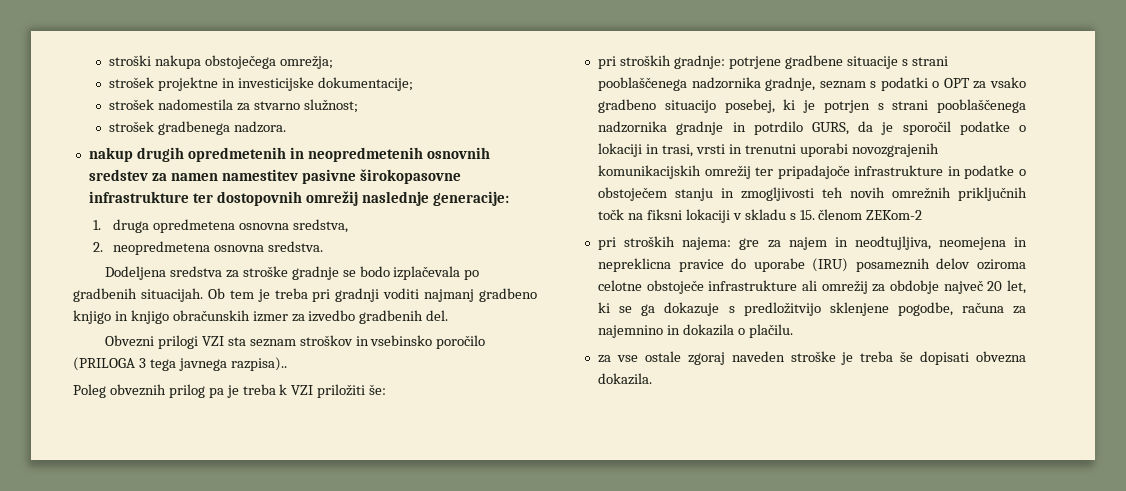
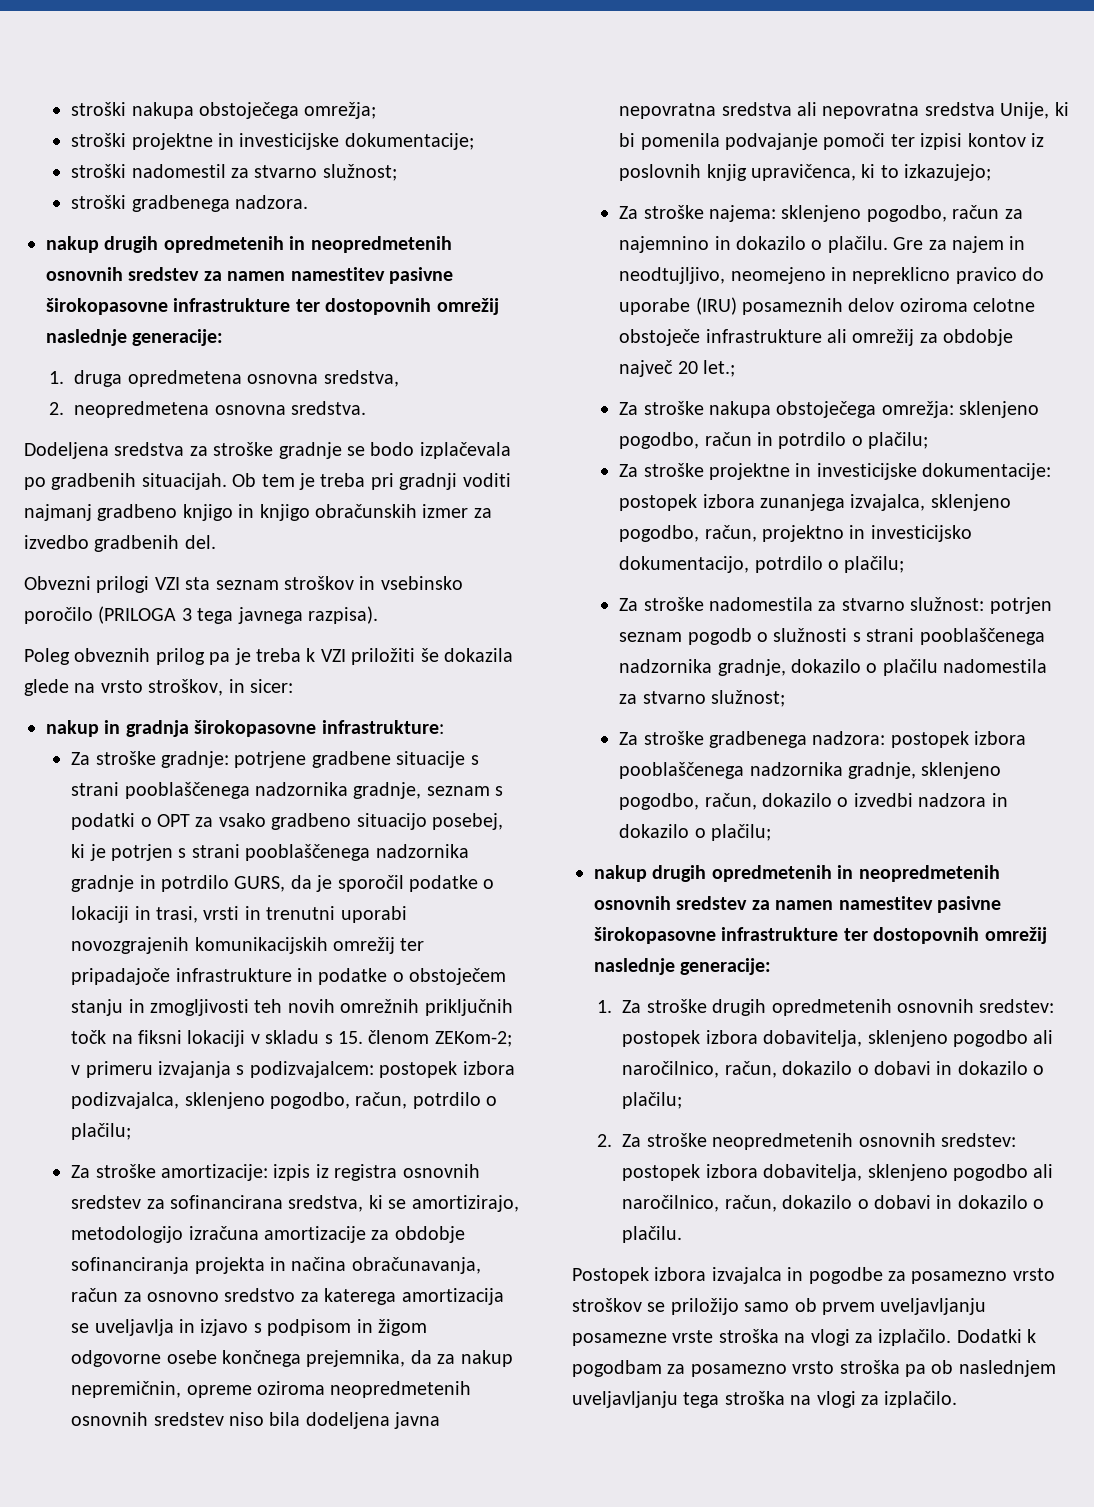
- strošek projektne in investicijske dokumentacije;
+ stroški projektne in investicijske dokumentacije;
- strošek nadomestila za stvarno služnost;
- strošek gradbenega nadzora.
+ stroški nadomestil za stvarno služnost;
+ stroški gradbenega nadzora.
- Obvezni prilogi VZI sta seznam stroškov in vsebinsko poročilo (PRILOGA 3 tega javnega razpisa)..
+ Obvezni prilogi VZI sta seznam stroškov in vsebinsko poročilo (PRILOGA 3 tega javnega razpisa).
- Poleg obveznih prilog pa je treba k VZI priložiti še:
- pri stroških gradnje:
+ Poleg obveznih prilog pa je treba k VZI priložiti še dokazila glede na vrsto stroškov, in sicer:
+ nakup in gradnja širokopasovne infrastrukture:
+ Za stroške gradnje:
- potrjene gradbene situacije s strani pooblaščenega nadzornika gradnje, seznam s podatki o OPT za vsako gradbeno situacijo posebej, ki je potrjen s strani pooblaščenega nadzornika gradnje in potrdilo GURS, da je sporočil podatke o lokaciji in trasi, vrsti in trenutni uporabi novozgrajenih komunikacijskih omrežij ter pripadajoče infrastrukture in podatke o obstoječem stanju in zmogljivosti teh novih omrežnih priključnih točk na fiksni lokaciji v skladu s 15. členom ZEKom-2
- pri stroških najema: gre za najem in neodtujljiva, neomejena in nepreklicna pravice do uporabe (IRU) posameznih delov oziroma celotne obstoječe infrastrukture ali omrežij za obdobje največ 20 let, ki se ga dokazuje s predložitvijo sklenjene pogodbe, računa za najemnino in dokazila o plačilu.
- za vse ostale zgoraj naveden stroške je treba še dopisati obvezna dokazila.
+ potrjene gradbene situacije s strani pooblaščenega nadzornika gradnje, seznam s podatki o OPT za vsako gradbeno situacijo posebej, ki je potrjen s strani pooblaščenega nadzornika gradnje in potrdilo GURS, da je sporočil podatke o lokaciji in trasi, vrsti in trenutni uporabi novozgrajenih komunikacijskih omrežij ter pripadajoče infrastrukture in podatke o obstoječem stanju in zmogljivosti teh novih omrežnih priključnih točk na fiksni lokaciji v skladu s 15. členom ZEKom-2; v primeru izvajanja s podizvajalcem: postopek izbora podizvajalca, sklenjeno pogodbo, račun, potrdilo o plačilu;
+ Za stroške amortizacije: izpis iz registra osnovnih sredstev za sofinancirana sredstva, ki se amortizirajo, metodologijo izračuna amortizacije za obdobje sofinanciranja projekta in načina obračunavanja, račun za osnovno sredstvo za katerega amortizacija se uveljavlja in izjavo s podpisom in žigom odgovorne osebe končnega prejemnika, da za nakup nepremičnin, opreme oziroma neopredmetenih osnovnih sredstev niso bila dodeljena javna nepovratna sredstva ali nepovratna sredstva Unije, ki bi pomenila podvajanje pomoči ter izpisi kontov iz poslovnih knjig upravičenca, ki to izkazujejo;
+ Za stroške najema: sklenjeno pogodbo, račun za najemnino in dokazilo o plačilu. Gre za najem in neodtujljivo, neomejeno in nepreklicno pravico do uporabe (IRU) posameznih delov oziroma celotne obstoječe infrastrukture ali omrežij za obdobje največ 20 let.;
+ Za stroške nakupa obstoječega omrežja: sklenjeno pogodbo, račun in potrdilo o plačilu;
+ Za stroške projektne in investicijske dokumentacije: postopek izbora zunanjega izvajalca, sklenjeno pogodbo, račun, projektno in investicijsko dokumentacijo, potrdilo o plačilu;
+ Za stroške nadomestila za stvarno služnost: potrjen seznam pogodb o služnosti s strani pooblaščenega nadzornika gradnje, dokazilo o plačilu nadomestila za stvarno služnost;
+ Za stroške gradbenega nadzora: postopek izbora pooblaščenega nadzornika gradnje, sklenjeno pogodbo, račun, dokazilo o izvedbi nadzora in dokazilo o plačilu;
+ nakup drugih opredmetenih in neopredmetenih osnovnih sredstev za namen namestitev pasivne širokopasovne infrastrukture ter dostopovnih omrežij naslednje generacije:
+ 1. Za stroške drugih opredmetenih osnovnih sredstev: postopek izbora dobavitelja, sklenjeno pogodbo ali naročilnico, račun, dokazilo o dobavi in dokazilo o plačilu;
+ 2. Za stroške neopredmetenih osnovnih sredstev: postopek izbora dobavitelja, sklenjeno pogodbo ali naročilnico, račun, dokazilo o dobavi in dokazilo o plačilu.
+ Postopek izbora izvajalca in pogodbe za posamezno vrsto stroškov se priložijo samo ob prvem uveljavljanju posamezne vrste stroška na vlogi za izplačilo. Dodatki k pogodbam za posamezno vrsto stroška pa ob naslednjem uveljavljanju tega stroška na vlogi za izplačilo.

